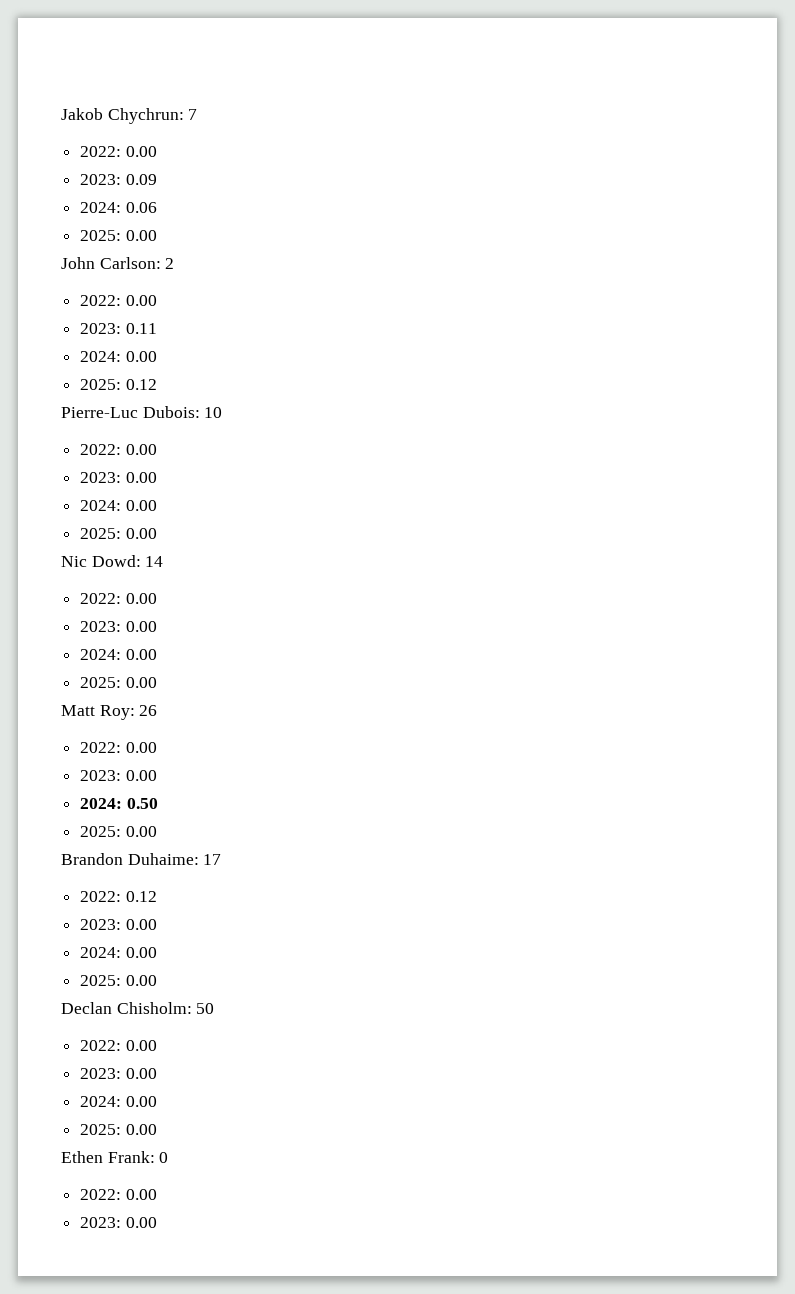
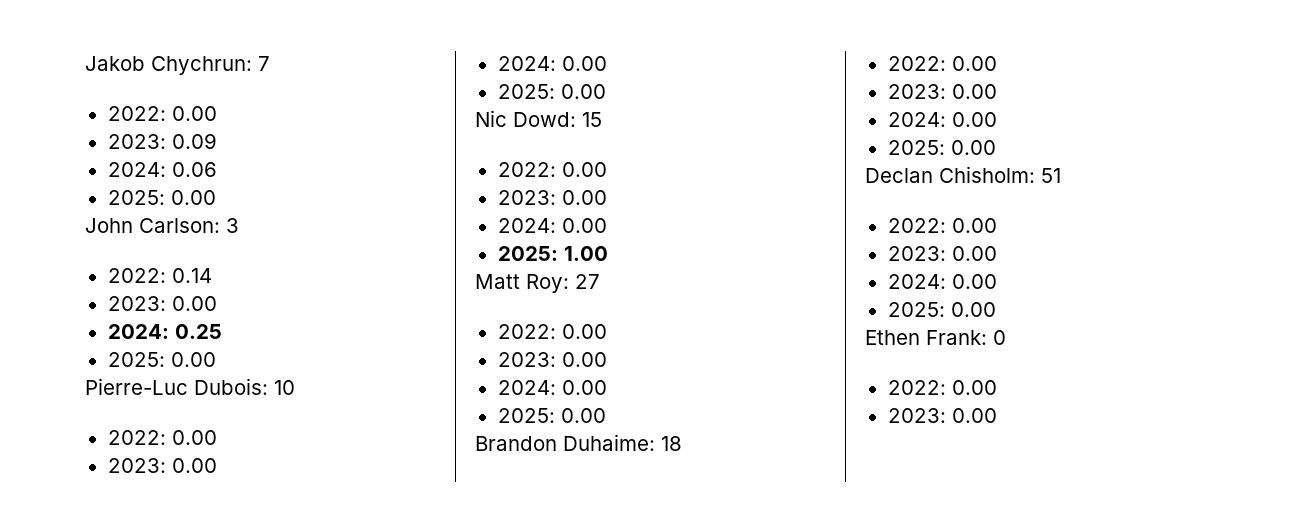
- John Carlson: 2
- 2022: 0.00
- 2023: 0.11
- 2024: 0.00
- 2025: 0.12
+ John Carlson: 3
+ 2022: 0.14
+ 2023: 0.00
+ 2024: 0.25
+ 2025: 0.00
- Nic Dowd: 14
+ Nic Dowd: 15
+ 2022: 0.00
+ 2023: 0.00
+ 2024: 0.00
+ 2025: 1.00
+ Matt Roy: 27
  2022: 0.00
  2023: 0.00
  2024: 0.00
  2025: 0.00
- Matt Roy: 26
+ Brandon Duhaime: 18
  2022: 0.00
- 2023: 0.00
- 2024: 0.50
- 2025: 0.00
- Brandon Duhaime: 17
- 2022: 0.12
- Declan Chisholm: 50
+ Declan Chisholm: 51

